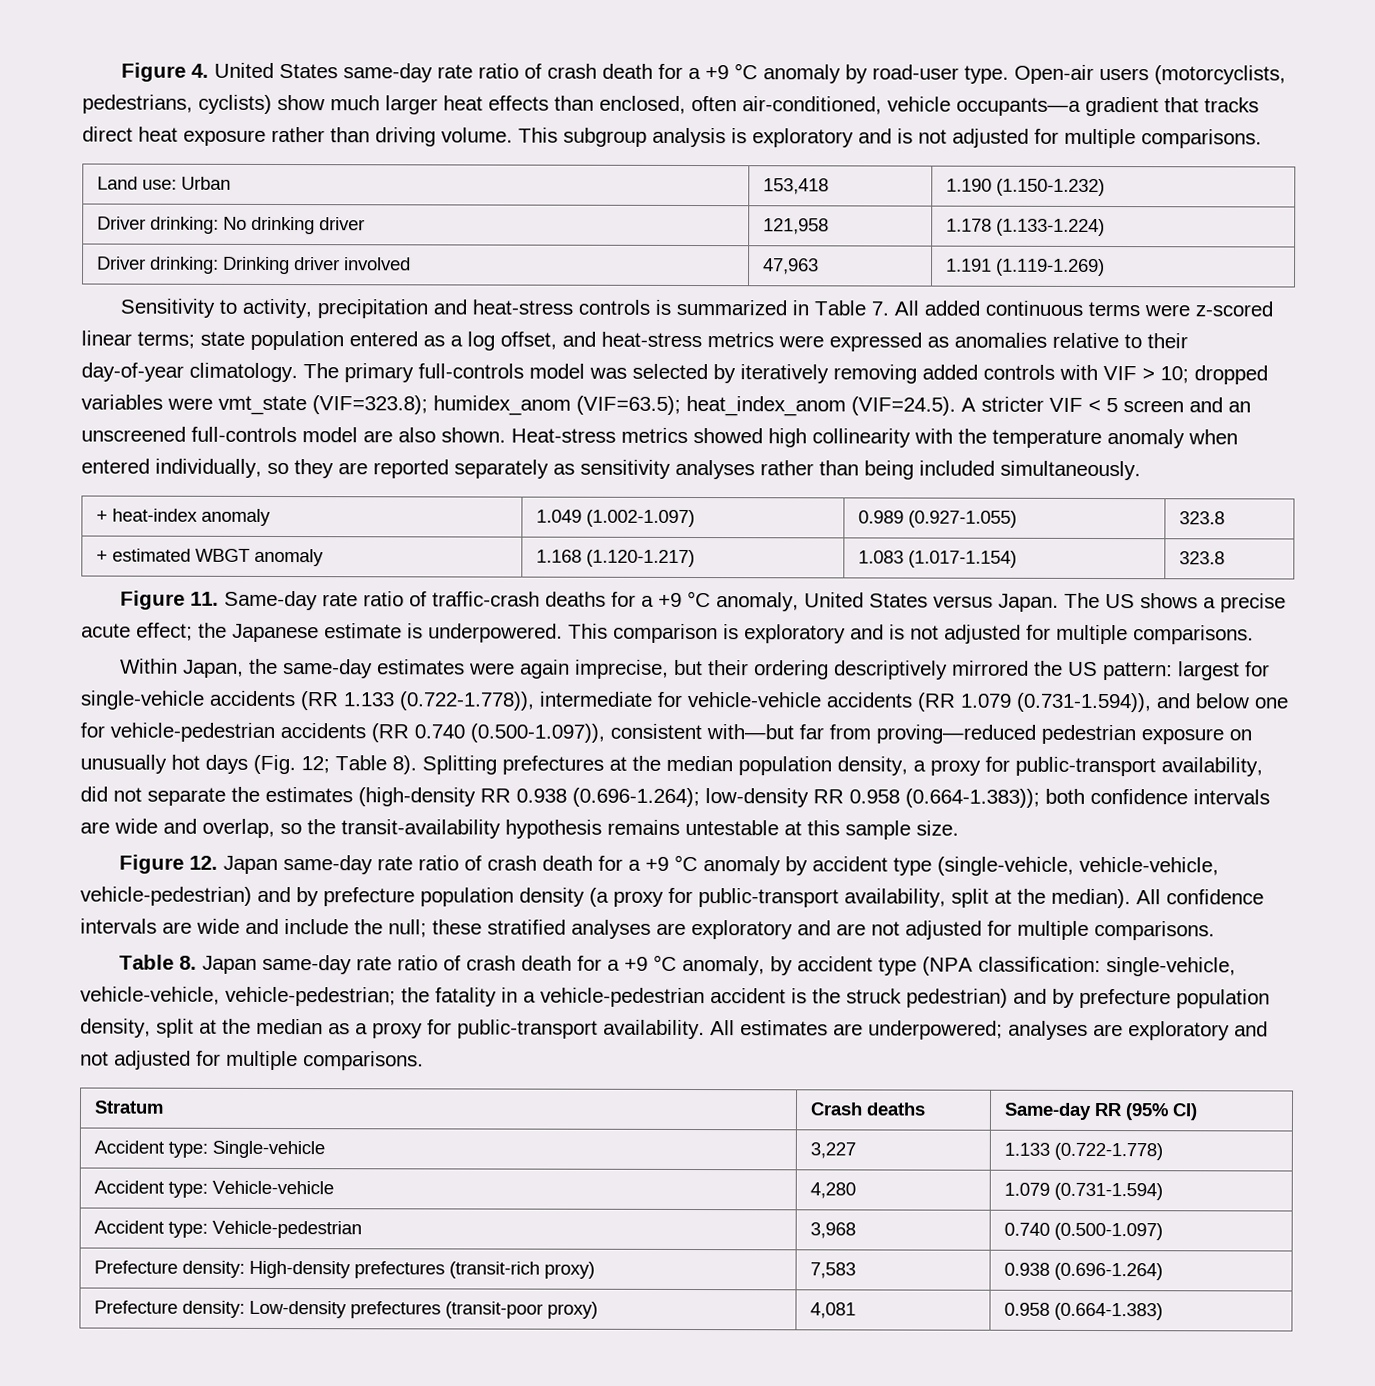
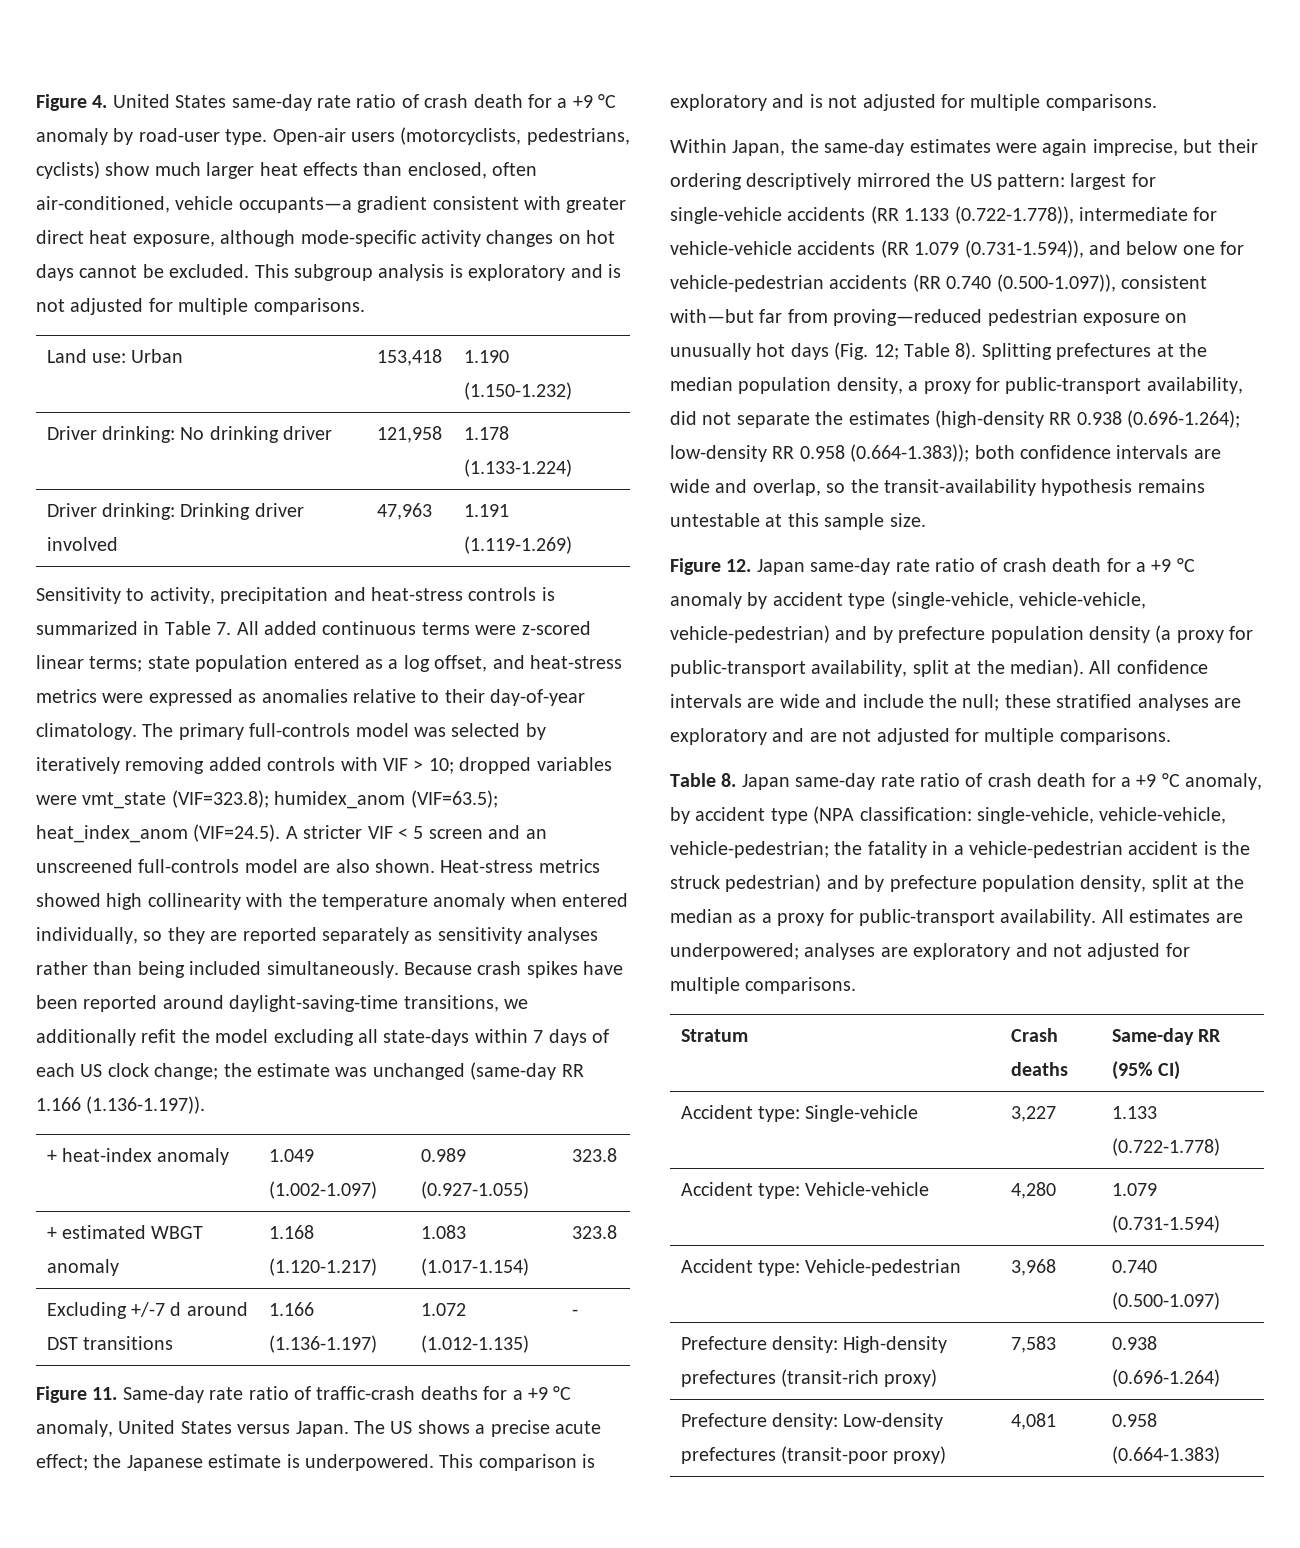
- Open-air users (motorcyclists, pedestrians, cyclists) show much larger heat effects than enclosed, often air-conditioned, vehicle occupants—a gradient that tracks direct heat exposure rather than driving volume.
+ Open-air users (motorcyclists, pedestrians, cyclists) show much larger heat effects than enclosed, often air-conditioned, vehicle occupants—a gradient consistent with greater direct heat exposure, although mode-specific activity changes on hot days cannot be excluded.
+ Because crash spikes have been reported around daylight-saving-time transitions, we additionally refit the model excluding all state-days within 7 days of each US clock change; the estimate was unchanged (same-day RR 1.166 (1.136-1.197)).
+ Excluding +/-7 d around DST transitions | 1.166 (1.136-1.197) | 1.072 (1.012-1.135) | -

